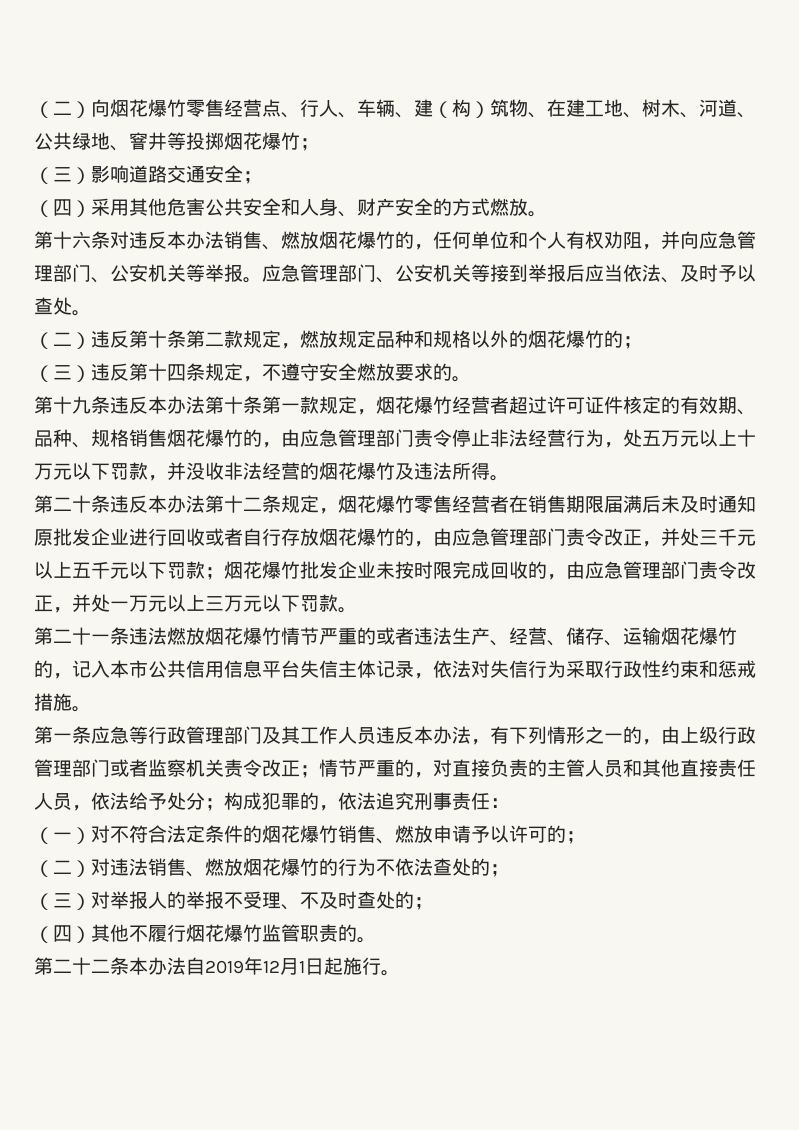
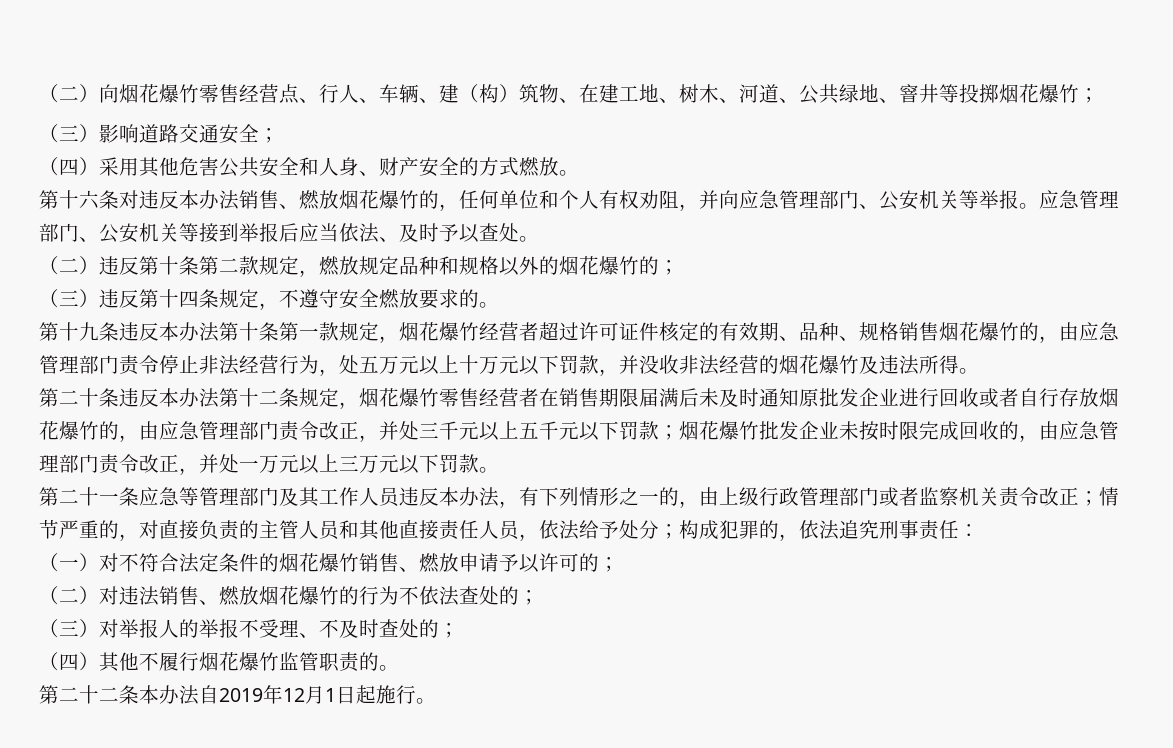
- 第二十一条违法燃放烟花爆竹情节严重的或者违法生产、经营、储存、运输烟花爆竹的，记入本市公共信用信息平台失信主体记录，依法对失信行为采取行政性约束和惩戒措施。
- 第一条应急等行政管理部门及其工作人员违反本办法，有下列情形之一的，由上级行政管理部门或者监察机关责令改正；情节严重的，对直接负责的主管人员和其他直接责任人员，依法给予处分；构成犯罪的，依法追究刑事责任：
+ 第二十一条应急等管理部门及其工作人员违反本办法，有下列情形之一的，由上级行政管理部门或者监察机关责令改正；情节严重的，对直接负责的主管人员和其他直接责任人员，依法给予处分；构成犯罪的，依法追究刑事责任：

